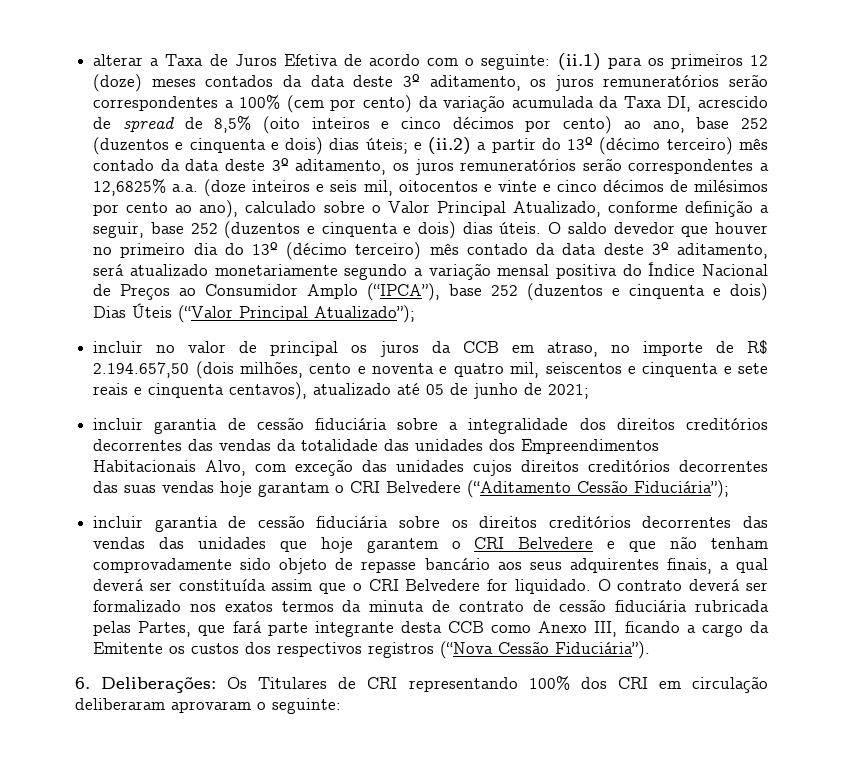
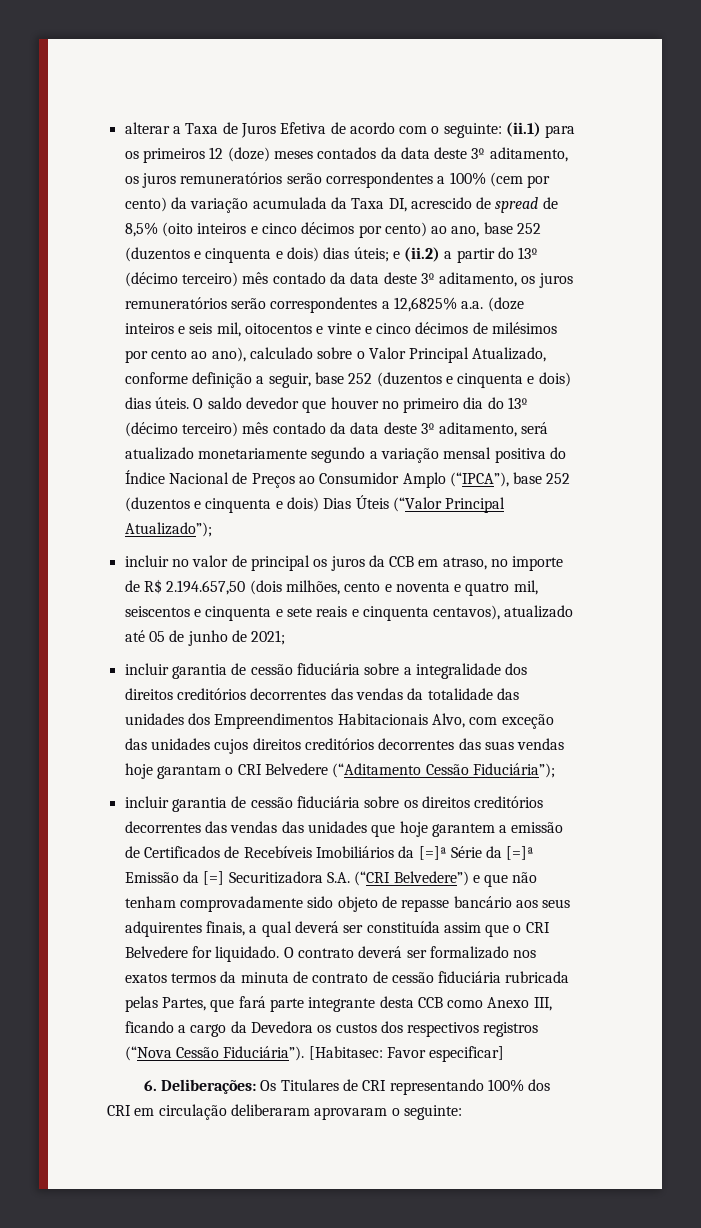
- incluir garantia de cessão fiduciária sobre os direitos creditórios decorrentes das vendas das unidades que hoje garantem o CRI Belvedere e que não tenham comprovadamente sido objeto de repasse bancário aos seus adquirentes finais, a qual deverá ser constituída assim que o CRI Belvedere for liquidado.
+ incluir garantia de cessão fiduciária sobre os direitos creditórios decorrentes das vendas das unidades que hoje garantem a emissão de Certificados de Recebíveis Imobiliários da [=]ª Série da [=]ª Emissão da [=] Securitizadora S.A. (“CRI Belvedere”) e que não tenham comprovadamente sido objeto de repasse bancário aos seus adquirentes finais, a qual deverá ser constituída assim que o CRI Belvedere for liquidado.
- O contrato deverá ser formalizado nos exatos termos da minuta de contrato de cessão fiduciária rubricada pelas Partes, que fará parte integrante desta CCB como Anexo III, ficando a cargo da Emitente os custos dos respectivos registros (“Nova Cessão Fiduciária”).
+ O contrato deverá ser formalizado nos exatos termos da minuta de contrato de cessão fiduciária rubricada pelas Partes, que fará parte integrante desta CCB como Anexo III, ficando a cargo da Devedora os custos dos respectivos registros (“Nova Cessão Fiduciária”). [Habitasec: Favor especificar]

